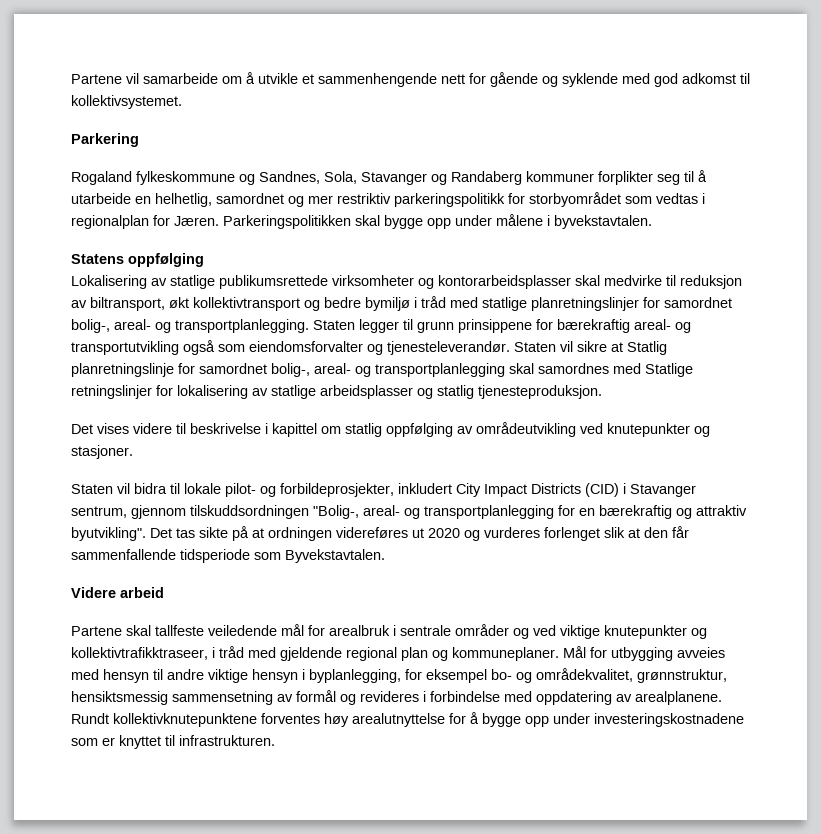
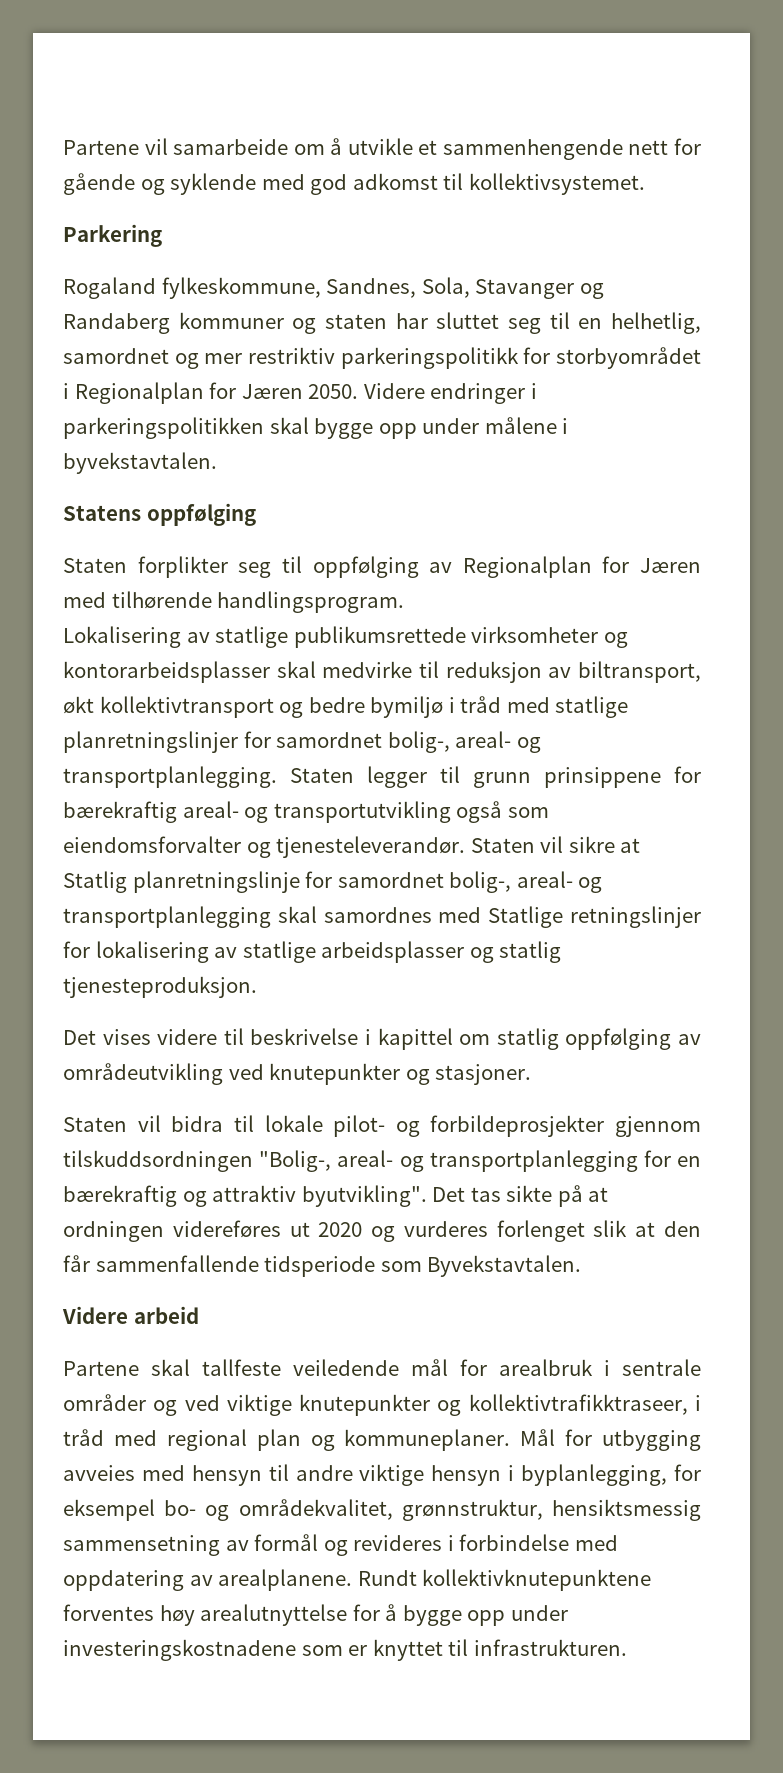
- Rogaland fylkeskommune og Sandnes, Sola, Stavanger og Randaberg kommuner forplikter seg til å utarbeide en helhetlig, samordnet og mer restriktiv parkeringspolitikk for storbyområdet som vedtas i regionalplan for Jæren. Parkeringspolitikken skal bygge opp under målene i byvekstavtalen.
+ Rogaland fylkeskommune, Sandnes, Sola, Stavanger og Randaberg kommuner og staten har sluttet seg til en helhetlig, samordnet og mer restriktiv parkeringspolitikk for storbyområdet i Regionalplan for Jæren 2050. Videre endringer i parkeringspolitikken skal bygge opp under målene i byvekstavtalen.
+ Staten forplikter seg til oppfølging av Regionalplan for Jæren med tilhørende handlingsprogram.
- Staten vil bidra til lokale pilot- og forbildeprosjekter, inkludert City Impact Districts (CID) i Stavanger sentrum, gjennom tilskuddsordningen "Bolig-, areal- og transportplanlegging for en bærekraftig og attraktiv byutvikling".
+ Staten vil bidra til lokale pilot- og forbildeprosjekter gjennom tilskuddsordningen "Bolig-, areal- og transportplanlegging for en bærekraftig og attraktiv byutvikling".
- Partene skal tallfeste veiledende mål for arealbruk i sentrale områder og ved viktige knutepunkter og kollektivtrafikktraseer, i tråd med gjeldende regional plan og kommuneplaner.
+ Partene skal tallfeste veiledende mål for arealbruk i sentrale områder og ved viktige knutepunkter og kollektivtrafikktraseer, i tråd med regional plan og kommuneplaner.

